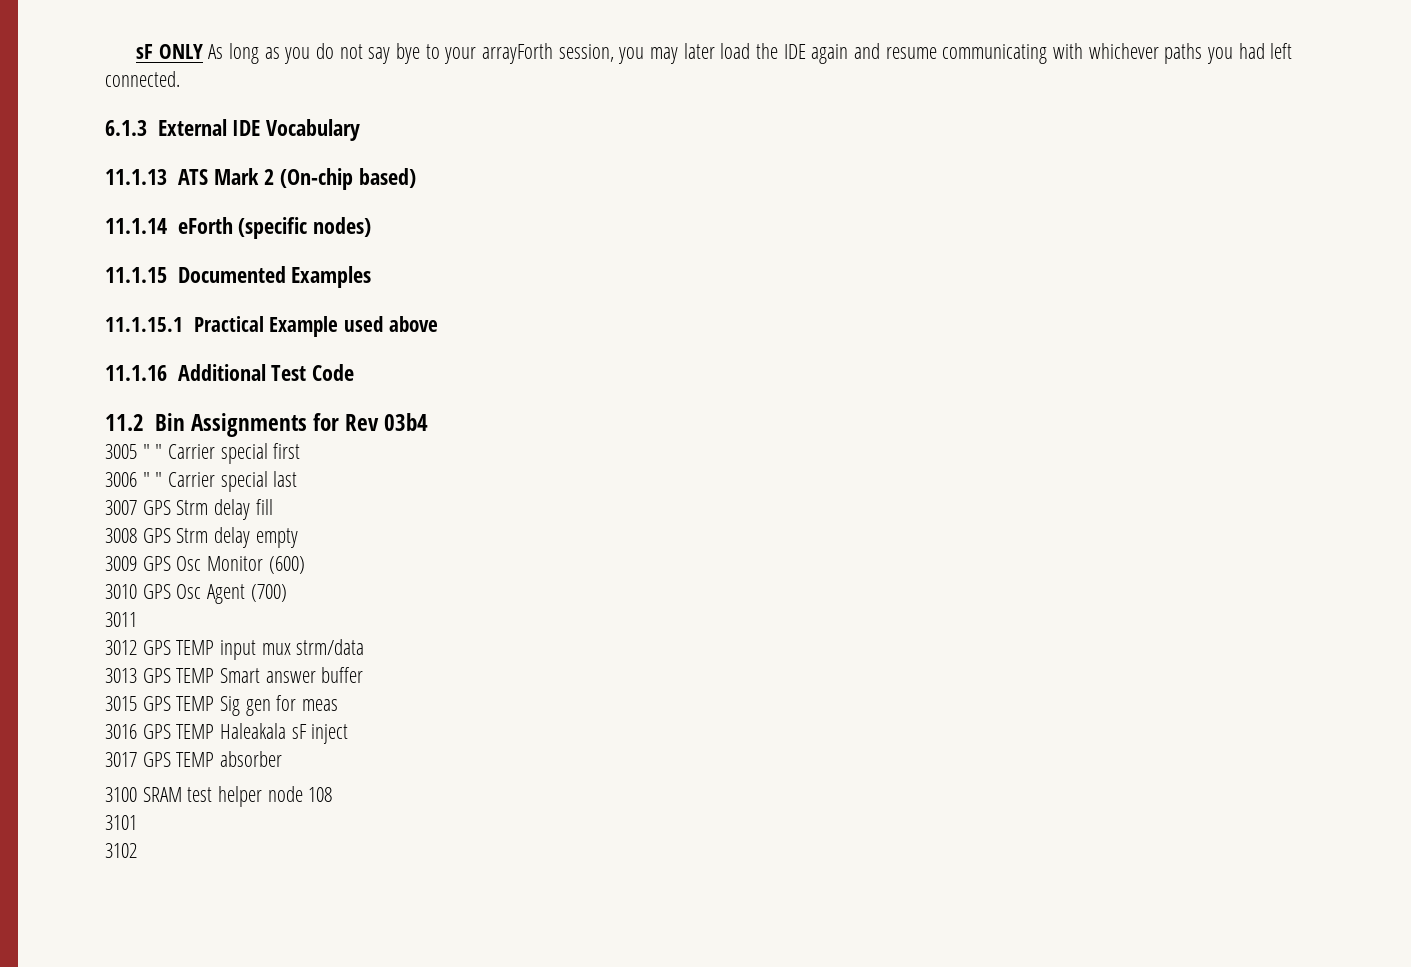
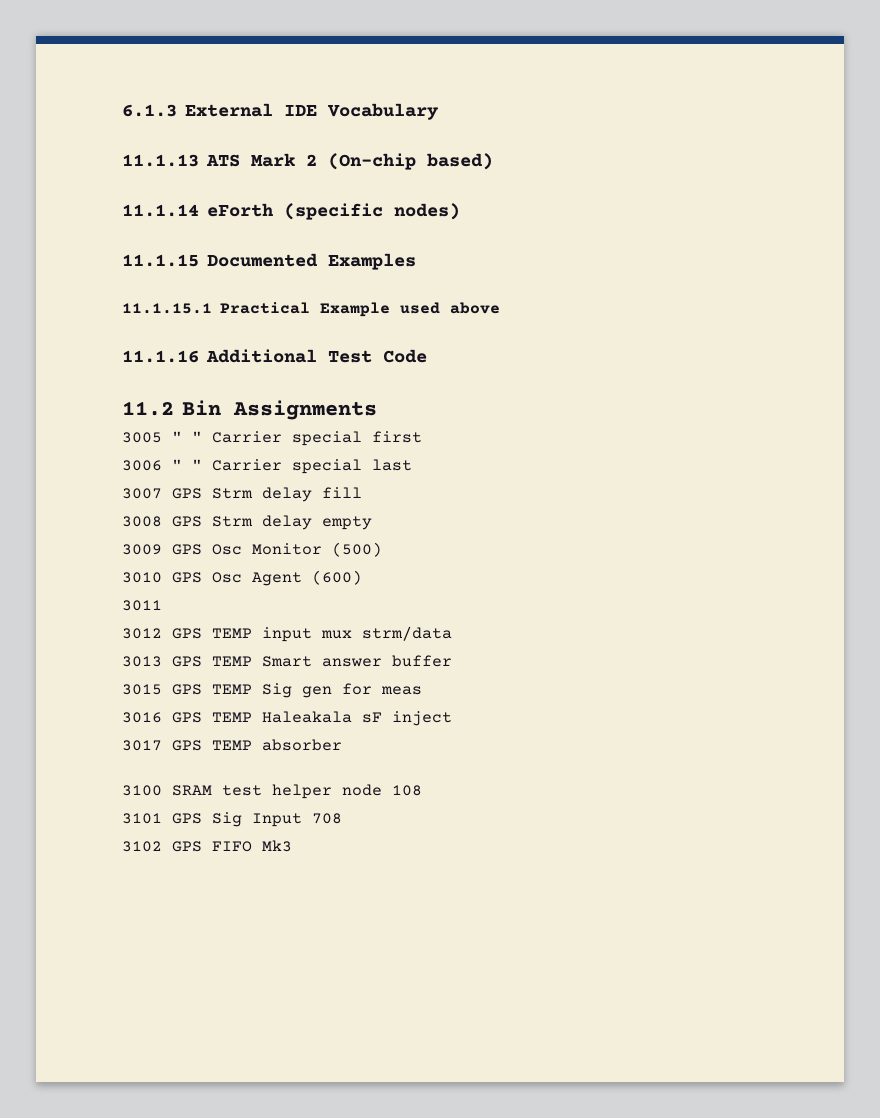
- sF ONLY As long as you do not say bye to your arrayForth session, you may later load the IDE again and resume communicating with whichever paths you had left connected.
- 11.2 Bin Assignments for Rev 03b4
+ 11.2 Bin Assignments
- 3009 GPS Osc Monitor (600)
+ 3009 GPS Osc Monitor (500)
- 3010 GPS Osc Agent (700)
+ 3010 GPS Osc Agent (600)
- 3101
- 3102
+ 3101 GPS Sig Input 708
+ 3102 GPS FIFO Mk3

